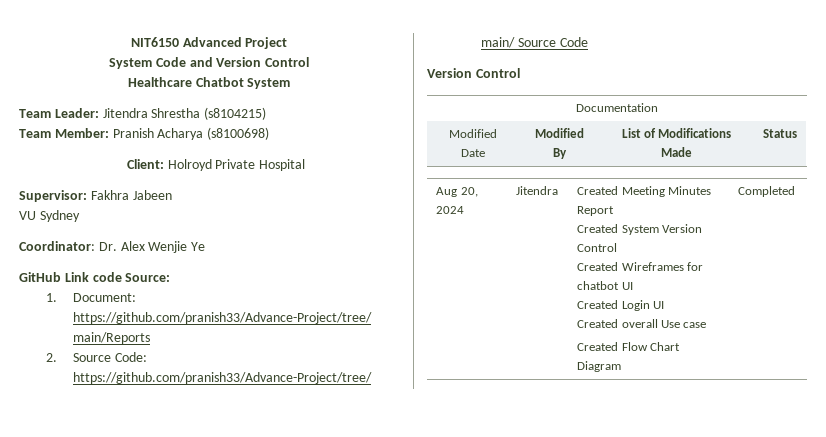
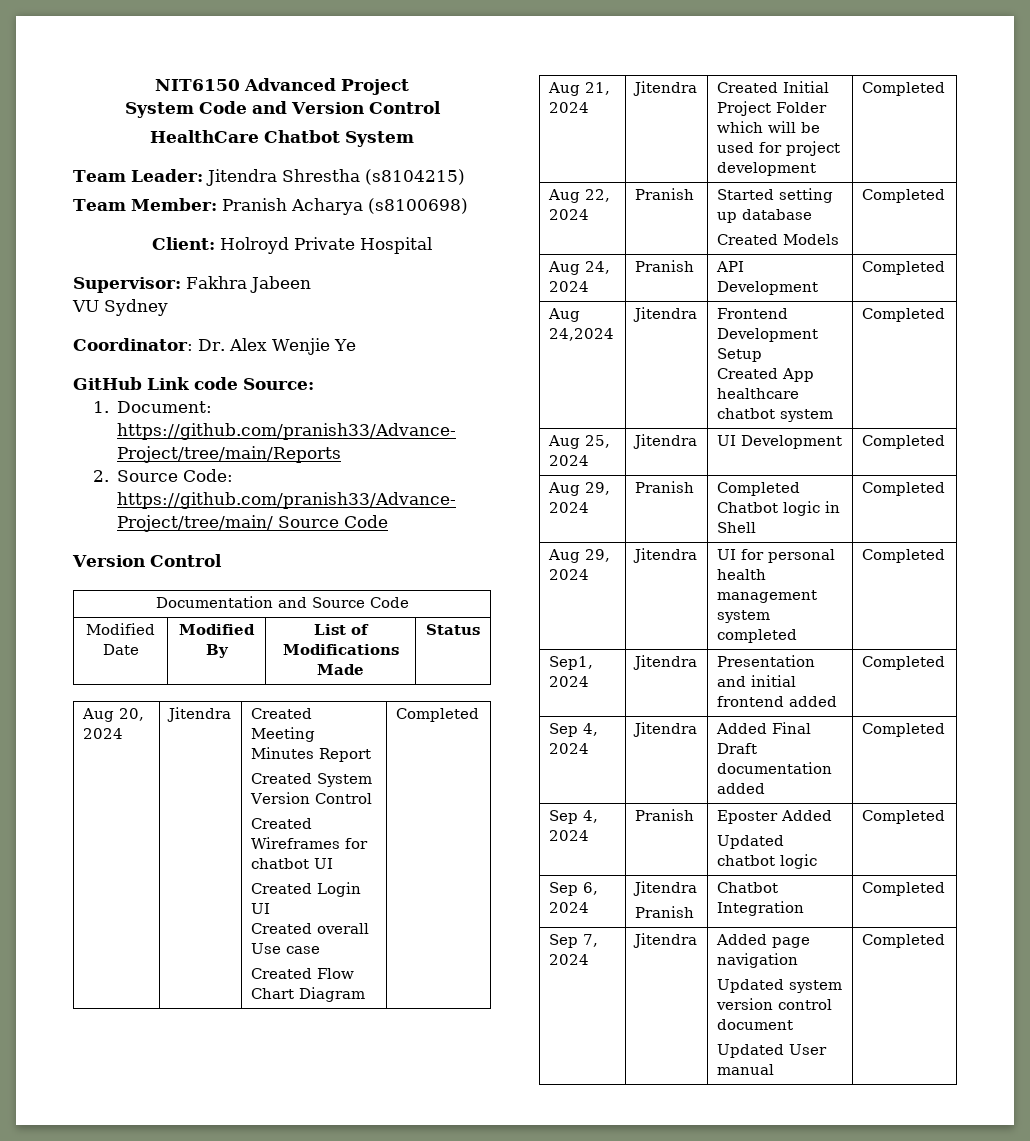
- Healthcare Chatbot System
+ HealthCare Chatbot System
- Documentation
+ Documentation and Source Code
+ Aug 21, 2024 | Jitendra | Created Initial Project Folder which will be used for project development | Completed
+ Aug 22, 2024 | Pranish | Started setting up database
+ Created Models | Completed
+ Aug 24, 2024 | Pranish | API Development | Completed
+ Aug 24,2024 | Jitendra | Frontend Development Setup
+ Created App healthcare chatbot system | Completed
+ Aug 25, 2024 | Jitendra | UI Development | Completed
+ Aug 29, 2024 | Pranish | Completed Chatbot logic in Shell | Completed
+ Aug 29, 2024 | Jitendra | UI for personal health management system completed | Completed
+ Sep1, 2024 | Jitendra | Presentation and initial frontend added | Completed
+ Sep 4, 2024 | Jitendra | Added Final Draft documentation added | Completed
+ Sep 4, 2024 | Pranish | Eposter Added
+ Updated chatbot logic | Completed
+ Sep 6, 2024 | Jitendra
+ Pranish | Chatbot Integration | Completed
+ Sep 7, 2024 | Jitendra | Added page navigation
+ Updated system version control document
+ Updated User manual | Completed

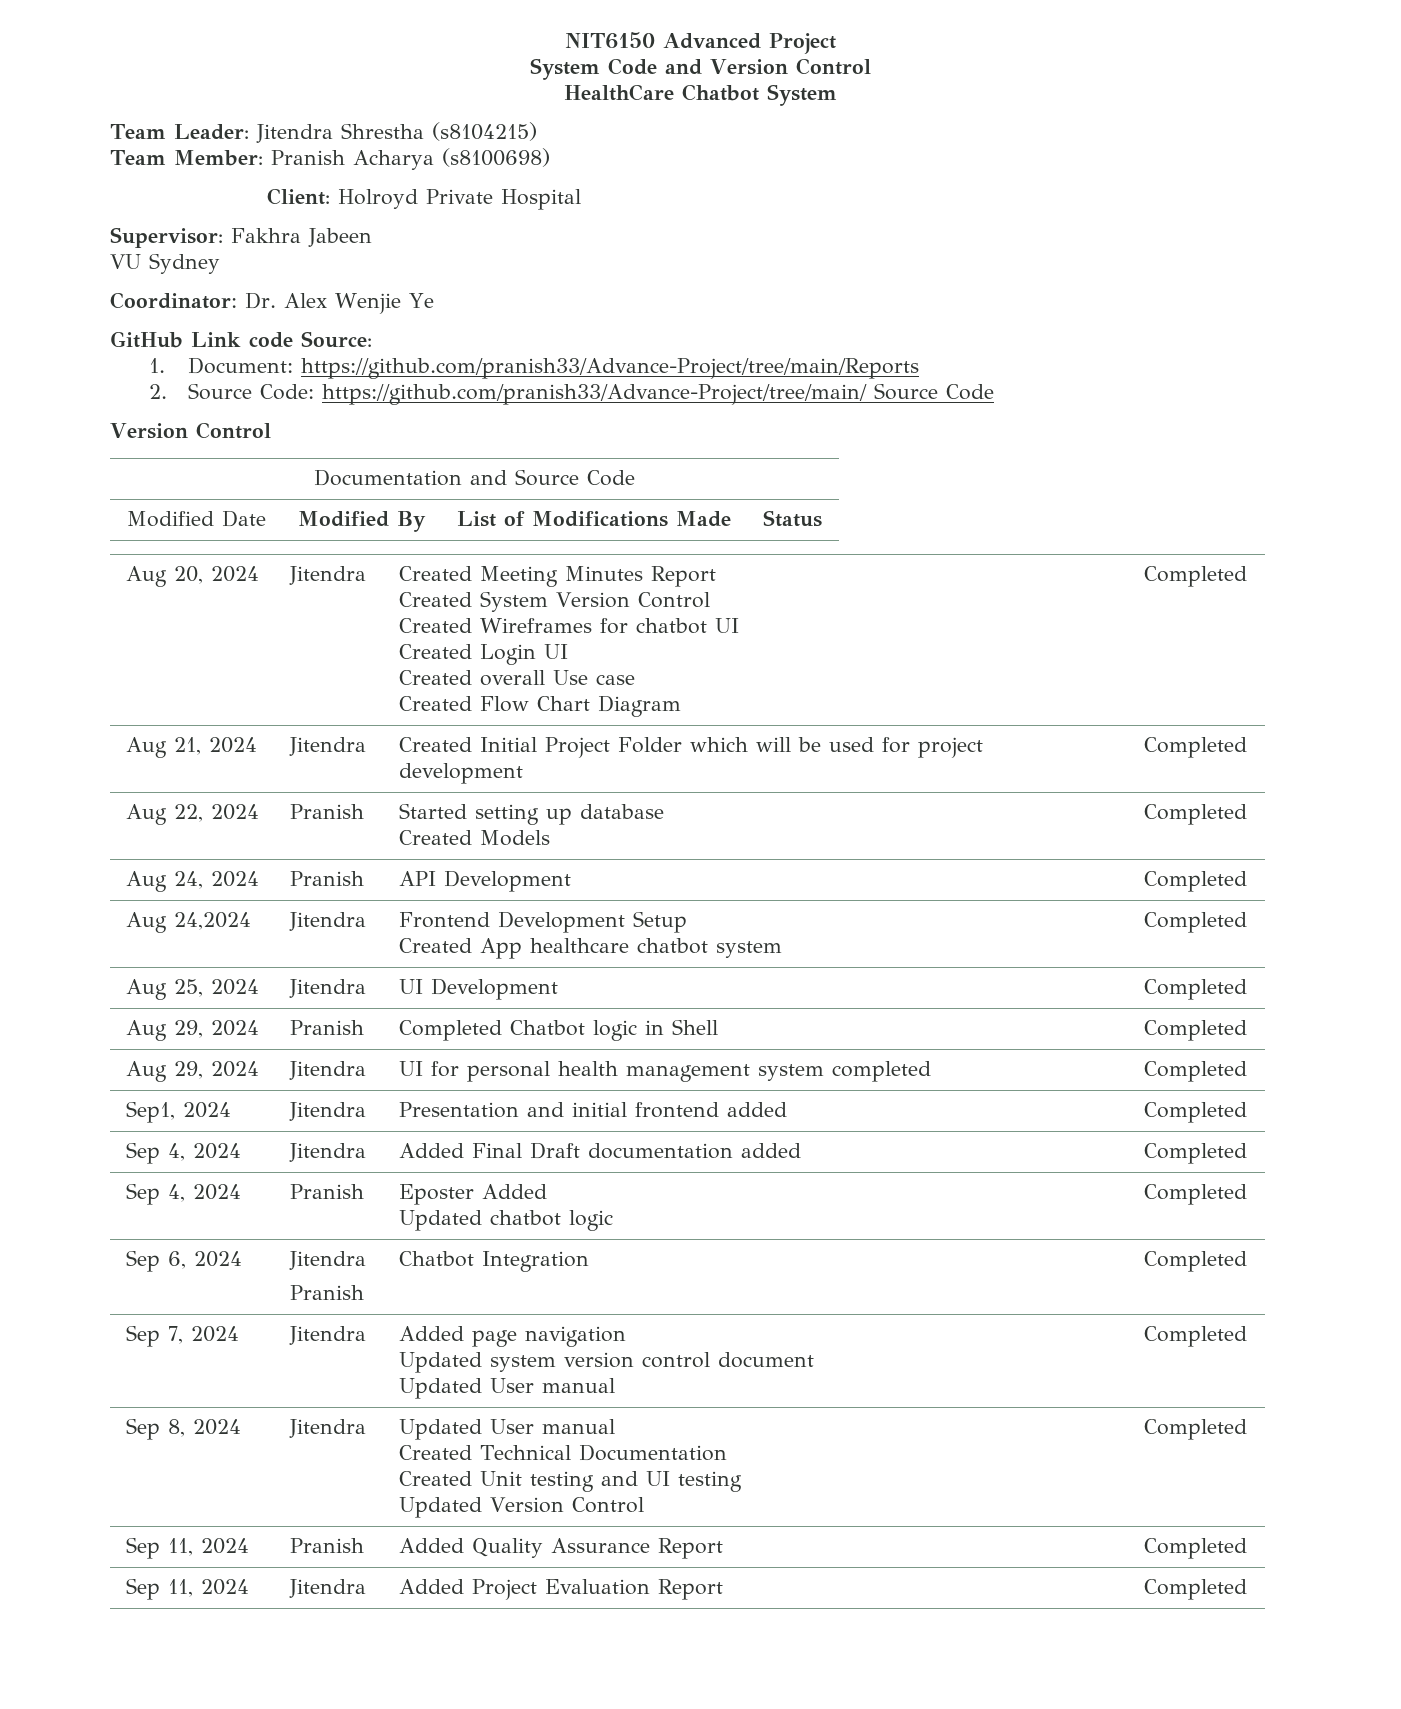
+ Sep 8, 2024 | Jitendra | Updated User manual
+ Created Technical Documentation
+ Created Unit testing and UI testing
+ Updated Version Control | Completed
+ Sep 11, 2024 | Pranish | Added Quality Assurance Report | Completed
+ Sep 11, 2024 | Jitendra | Added Project Evaluation Report | Completed

